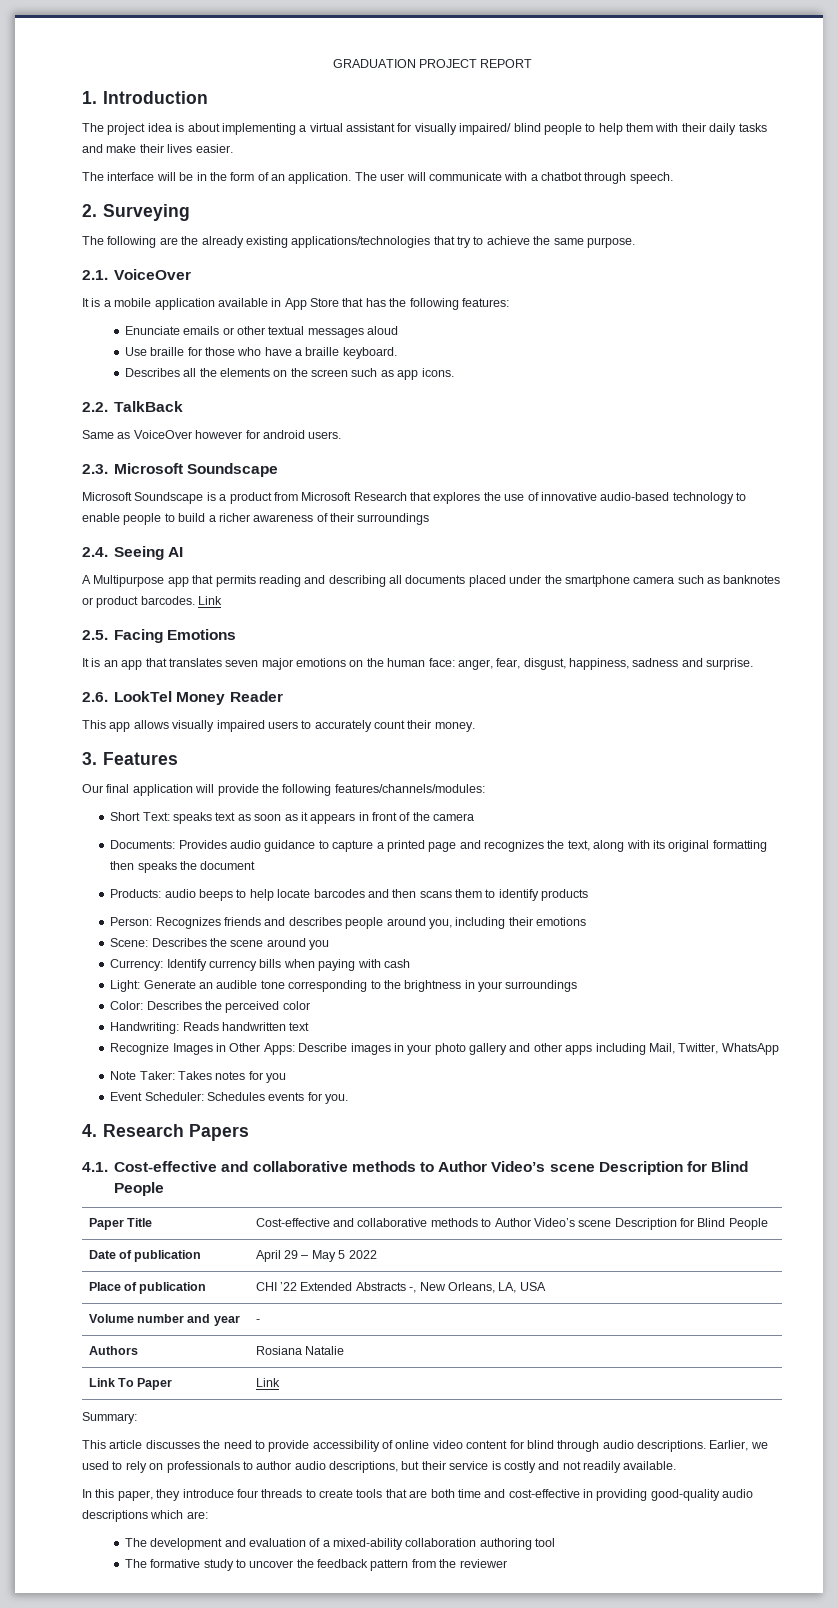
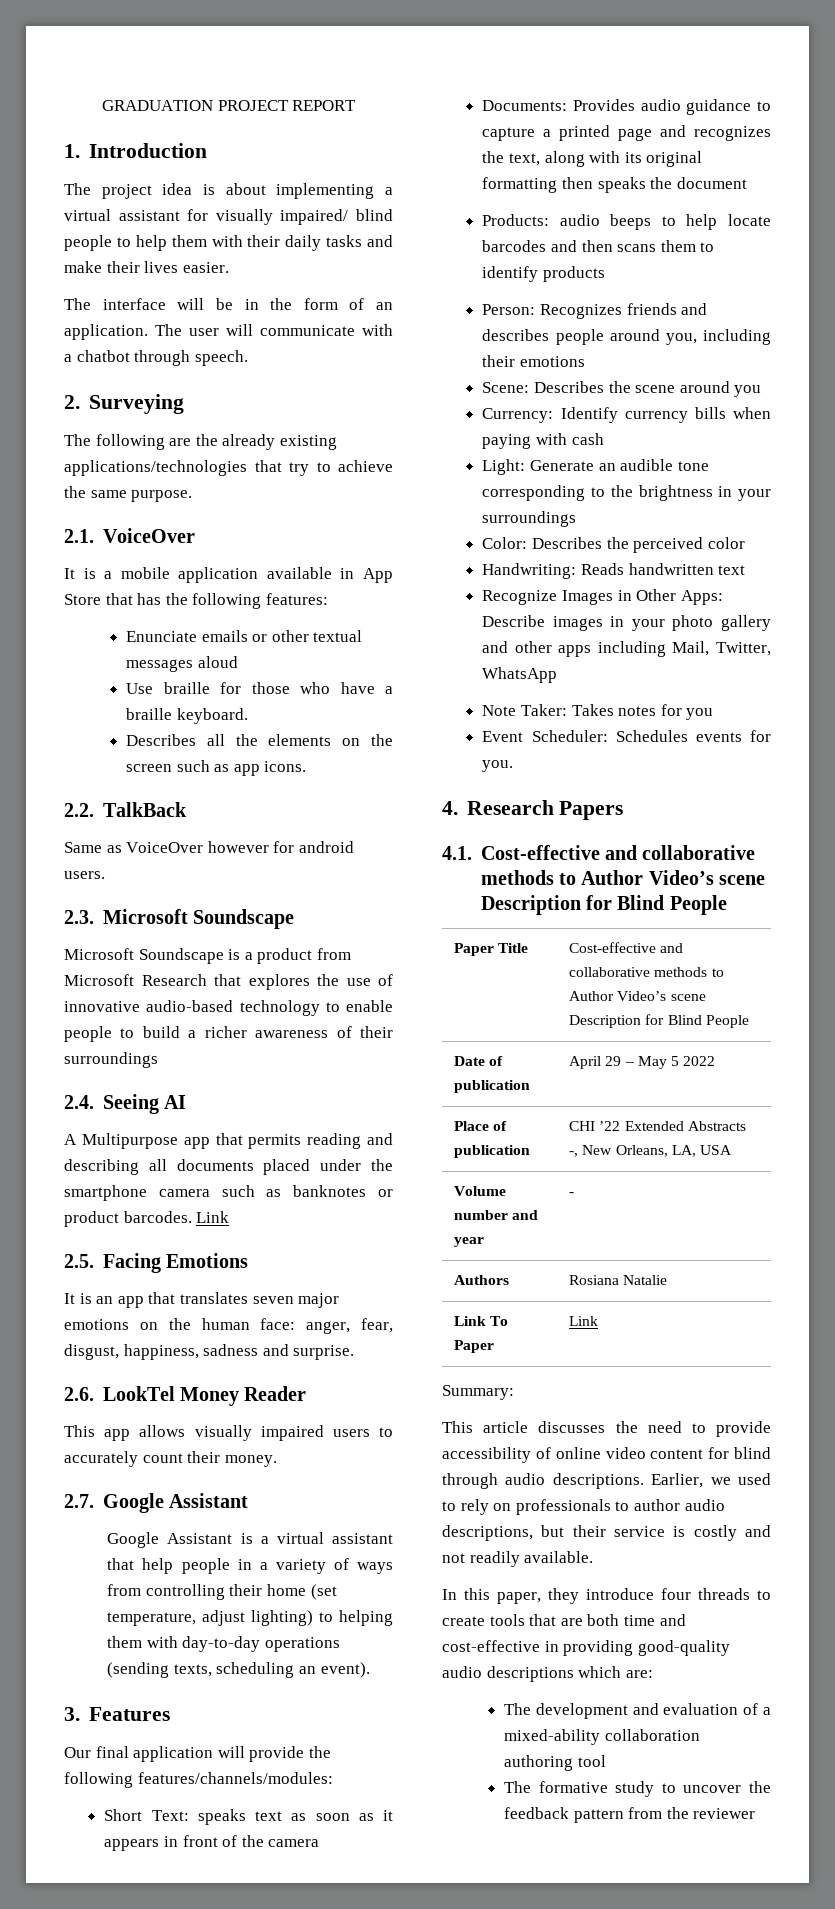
+ 2.7. Google Assistant
+ Google Assistant is a virtual assistant that help people in a variety of ways from controlling their home (set temperature, adjust lighting) to helping them with day-to-day operations (sending texts, scheduling an event).

